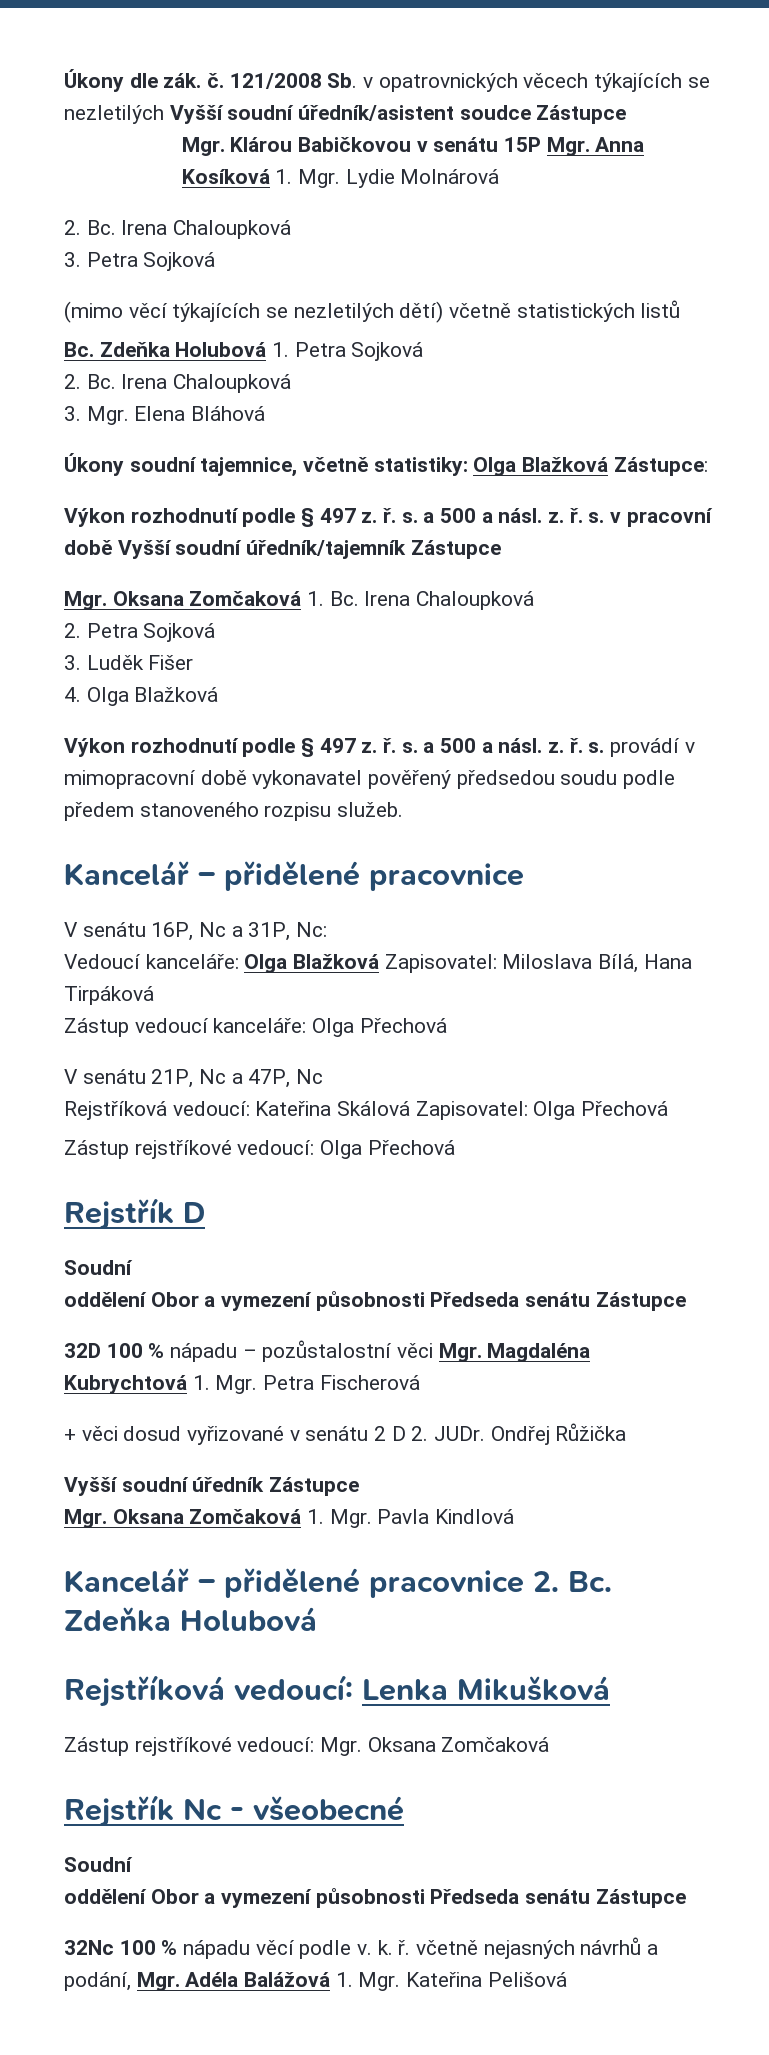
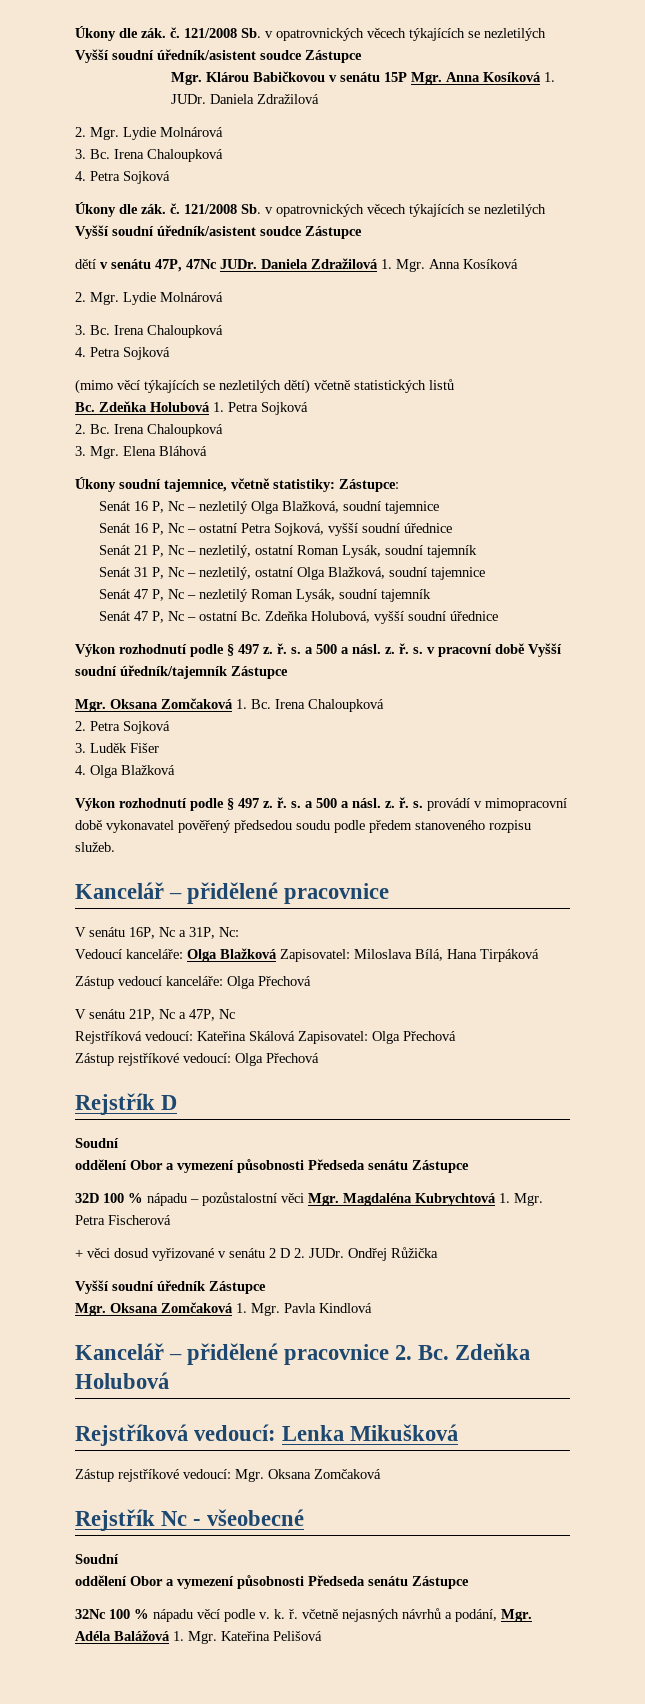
- Mgr. Klárou Babičkovou v senátu 15P Mgr. Anna Kosíková 1. Mgr. Lydie Molnárová
- 2. Bc. Irena Chaloupková
- 3. Petra Sojková
+ Mgr. Klárou Babičkovou v senátu 15P Mgr. Anna Kosíková 1. JUDr. Daniela Zdražilová
+ 2. Mgr. Lydie Molnárová
+ 3. Bc. Irena Chaloupková
+ 4. Petra Sojková
+ Úkony dle zák. č. 121/2008 Sb. v opatrovnických věcech týkajících se nezletilých Vyšší soudní úředník/asistent soudce Zástupce
+ dětí v senátu 47P, 47Nc JUDr. Daniela Zdražilová 1. Mgr. Anna Kosíková
+ 2. Mgr. Lydie Molnárová
+ 3. Bc. Irena Chaloupková
+ 4. Petra Sojková
- Úkony soudní tajemnice, včetně statistiky: Olga Blažková Zástupce:
+ Úkony soudní tajemnice, včetně statistiky: Zástupce:
+ Senát 16 P, Nc – nezletilý Olga Blažková, soudní tajemnice
+ Senát 16 P, Nc – ostatní Petra Sojková, vyšší soudní úřednice
+ Senát 21 P, Nc – nezletilý, ostatní Roman Lysák, soudní tajemník
+ Senát 31 P, Nc – nezletilý, ostatní Olga Blažková, soudní tajemnice
+ Senát 47 P, Nc – nezletilý Roman Lysák, soudní tajemník
+ Senát 47 P, Nc – ostatní Bc. Zdeňka Holubová, vyšší soudní úřednice

